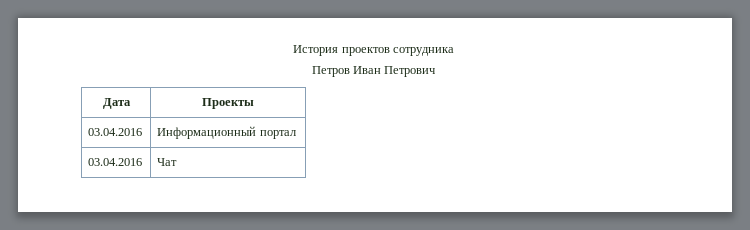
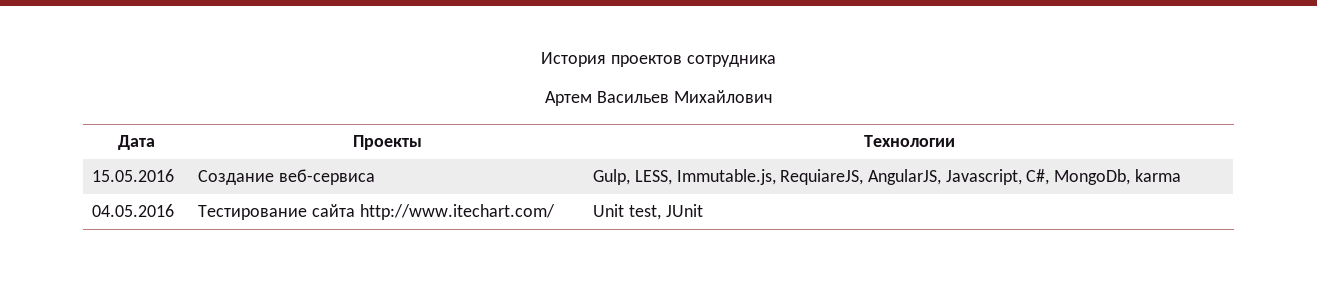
- Петров Иван Петрович
+ Артем Васильев Михайлович
- Дата | Проекты
- 03.04.2016 | Информационный портал
- 03.04.2016 | Чат
+ Дата | Проекты | Технологии
+ 15.05.2016 | Создание веб-сервиса | Gulp, LESS, Immutable.js, RequiareJS, AngularJS, Javascript, C#, MongoDb, karma
+ 04.05.2016 | Тестирование сайта http://www.itechart.com/ | Unit test, JUnit

